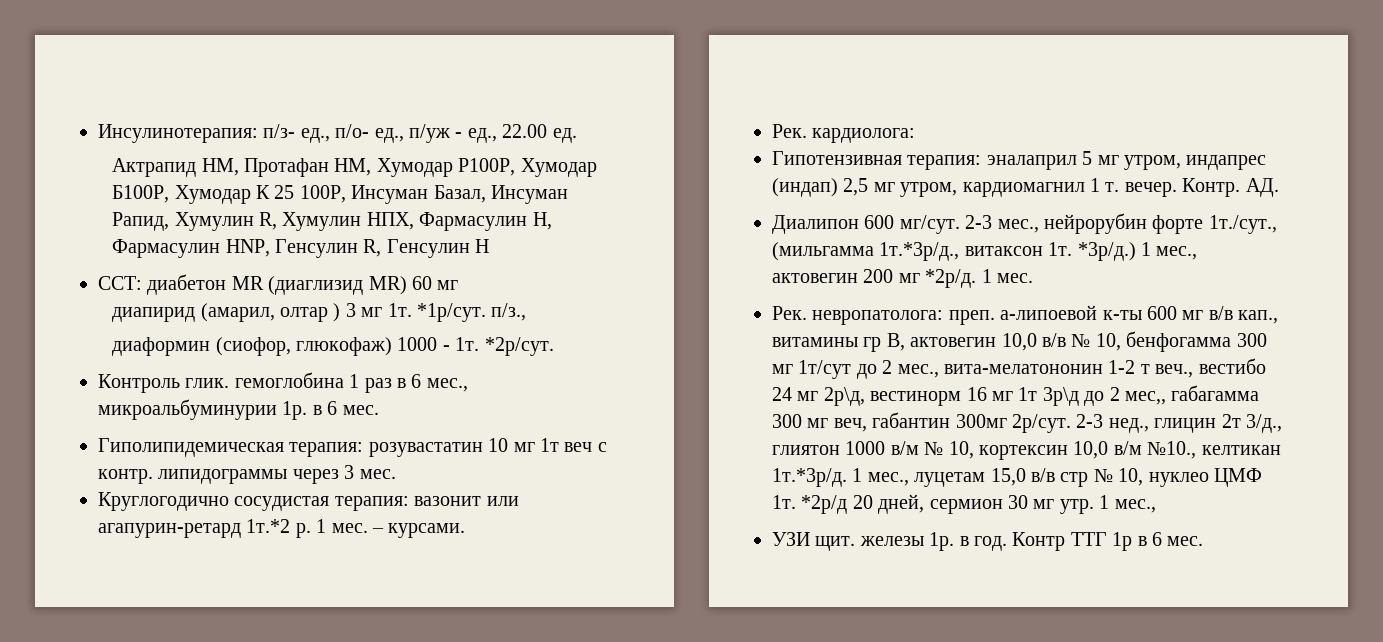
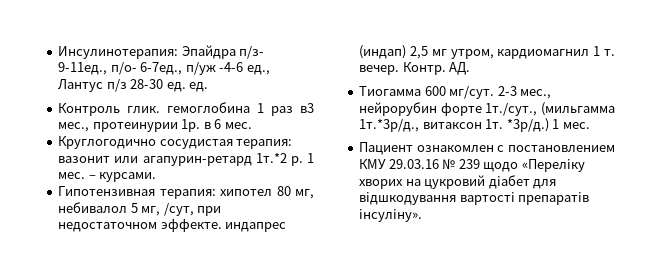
- Инсулинотерапия: п/з- ед., п/о- ед., п/уж - ед., 22.00 ед.
- Актрапид НМ, Протафан НМ, Хумодар Р100Р, Хумодар Б100Р, Хумодар К 25 100Р, Инсуман Базал, Инсуман Рапид, Хумулин R, Хумулин НПХ, Фармасулин Н, Фармасулин НNР, Генсулин R, Генсулин Н
- ССТ: диабетон МR (диаглизид МR) 60 мг
- диапирид (амарил, олтар ) 3 мг 1т. *1р/сут. п/з.,
- диаформин (сиофор, глюкофаж) 1000 - 1т. *2р/сут.
+ Инсулинотерапия: Эпайдра п/з- 9-11ед., п/о- 6-7ед., п/уж -4-6 ед., Лантус п/з 28-30 ед. ед.
- Контроль глик. гемоглобина 1 раз в 6 мес., микроальбуминурии 1р. в 6 мес.
+ Контроль глик. гемоглобина 1 раз в3 мес., протеинурии 1р. в 6 мес.
- Гиполипидемическая терапия: розувастатин 10 мг 1т веч с контр. липидограммы через 3 мес.
- Рек. кардиолога:
- Гипотензивная терапия: эналаприл 5 мг утром, индапрес (индап) 2,5 мг утром, кардиомагнил 1 т. вечер.
+ Гипотензивная терапия: хипотел 80 мг, небивалол 5 мг, /сут, при недостаточном эффекте. индапрес (индап) 2,5 мг утром, кардиомагнил 1 т. вечер.
- Диалипон 600 мг/сут.
+ Тиогамма 600 мг/сут.
- *3р/д.) 1 мес., актовегин 200 мг *2р/д. 1 мес.
- Рек. невропатолога: преп. а-липоевой к-ты 600 мг в/в кап., витамины гр В, актовегин 10,0 в/в № 10, бенфогамма 300 мг 1т/сут до 2 мес., вита-мелатононин 1-2 т веч., вестибо 24 мг 2р\д, вестинорм 16 мг 1т 3р\д до 2 мес,, габагамма 300 мг веч, габантин 300мг 2р/сут. 2-3 нед., глицин 2т 3/д., глиятон 1000 в/м № 10, кортексин 10,0 в/м №10., келтикан 1т.*3р/д. 1 мес., луцетам 15,0 в/в стр № 10, нуклео ЦМФ 1т. *2р/д 20 дней, сермион 30 мг утр. 1 мес.,
- УЗИ щит. железы 1р. в год. Контр ТТГ 1р в 6 мес.
+ *3р/д.) 1 мес.
+ Пациент ознакомлен с постановлением КМУ 29.03.16 № 239 щодо «Перелiку хворих на цукровий дiабет для вiдшкодування вартостi препаратiв iнсулiну».

